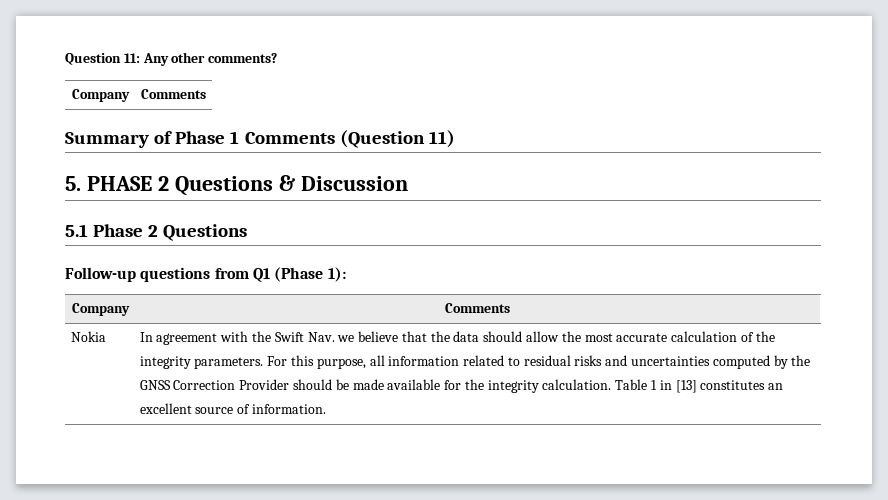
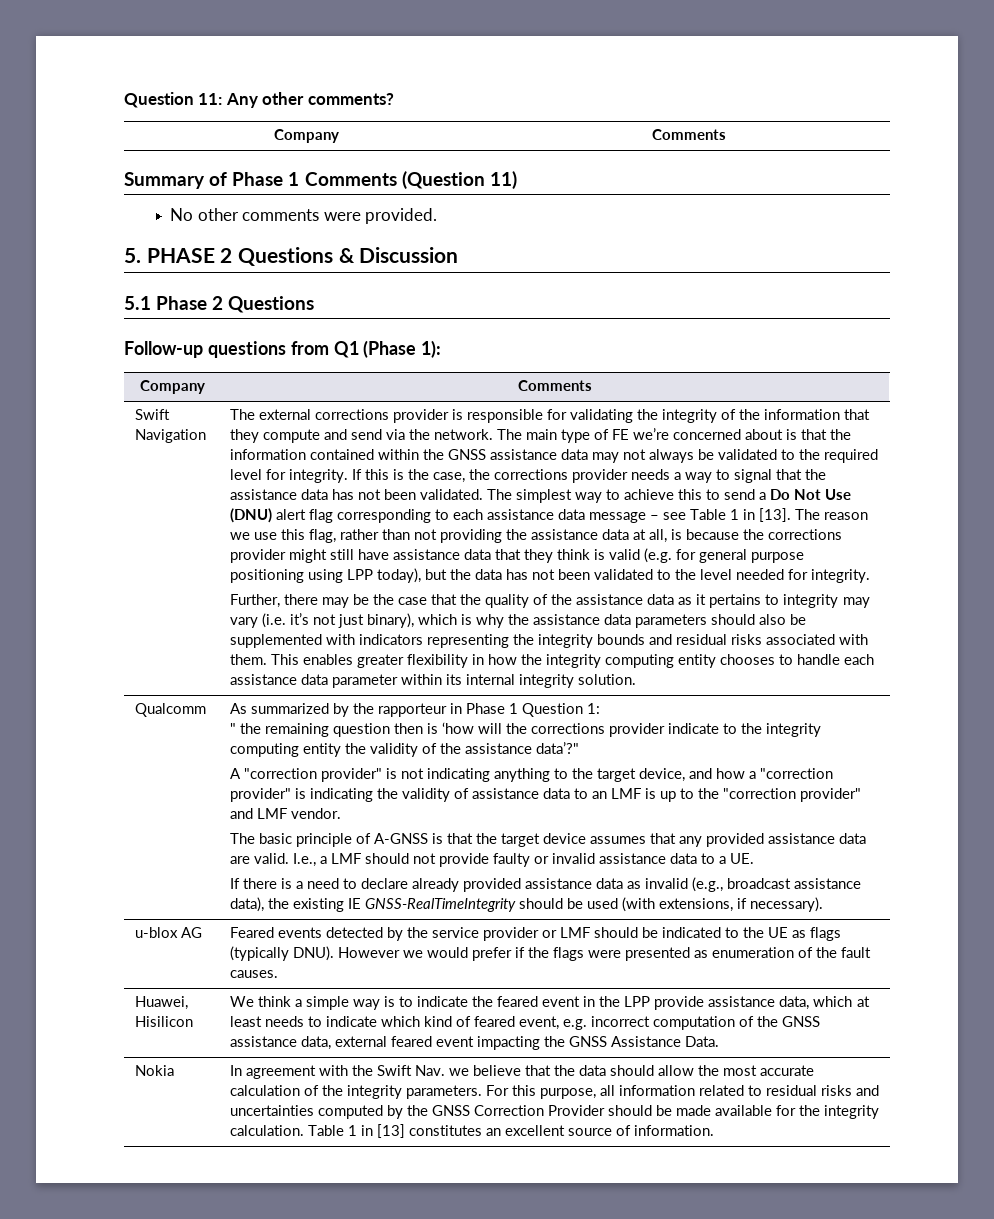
+ No other comments were provided.
+ Swift Navigation | The external corrections provider is responsible for validating the integrity of the information that they compute and send via the network. The main type of FE we’re concerned about is that the information contained within the GNSS assistance data may not always be validated to the required level for integrity. If this is the case, the corrections provider needs a way to signal that the assistance data has not been validated. The simplest way to achieve this to send a Do Not Use (DNU) alert flag corresponding to each assistance data message – see Table 1 in [13]. The reason we use this flag, rather than not providing the assistance data at all, is because the corrections provider might still have assistance data that they think is valid (e.g. for general purpose positioning using LPP today), but the data has not been validated to the level needed for integrity.
+ Further, there may be the case that the quality of the assistance data as it pertains to integrity may vary (i.e. it’s not just binary), which is why the assistance data parameters should also be supplemented with indicators representing the integrity bounds and residual risks associated with them. This enables greater flexibility in how the integrity computing entity chooses to handle each assistance data parameter within its internal integrity solution.
+ Qualcomm | As summarized by the rapporteur in Phase 1 Question 1:
+ " the remaining question then is ‘how will the corrections provider indicate to the integrity computing entity the validity of the assistance data’?"
+ A "correction provider" is not indicating anything to the target device, and how a "correction provider" is indicating the validity of assistance data to an LMF is up to the "correction provider" and LMF vendor.
+ The basic principle of A-GNSS is that the target device assumes that any provided assistance data are valid. I.e., a LMF should not provide faulty or invalid assistance data to a UE.
+ If there is a need to declare already provided assistance data as invalid (e.g., broadcast assistance data), the existing IE GNSS-RealTimeIntegrity should be used (with extensions, if necessary).
+ u-blox AG | Feared events detected by the service provider or LMF should be indicated to the UE as flags (typically DNU). However we would prefer if the flags were presented as enumeration of the fault causes.
+ Huawei, Hisilicon | We think a simple way is to indicate the feared event in the LPP provide assistance data, which at least needs to indicate which kind of feared event, e.g. incorrect computation of the GNSS assistance data, external feared event impacting the GNSS Assistance Data.

